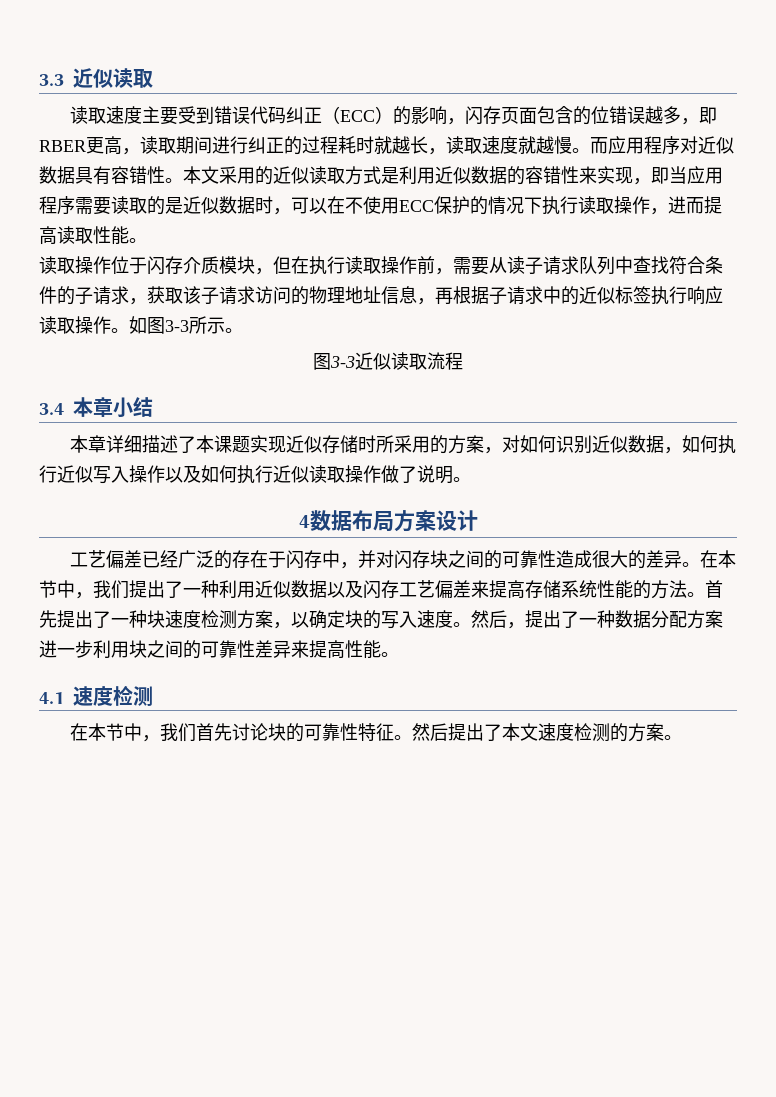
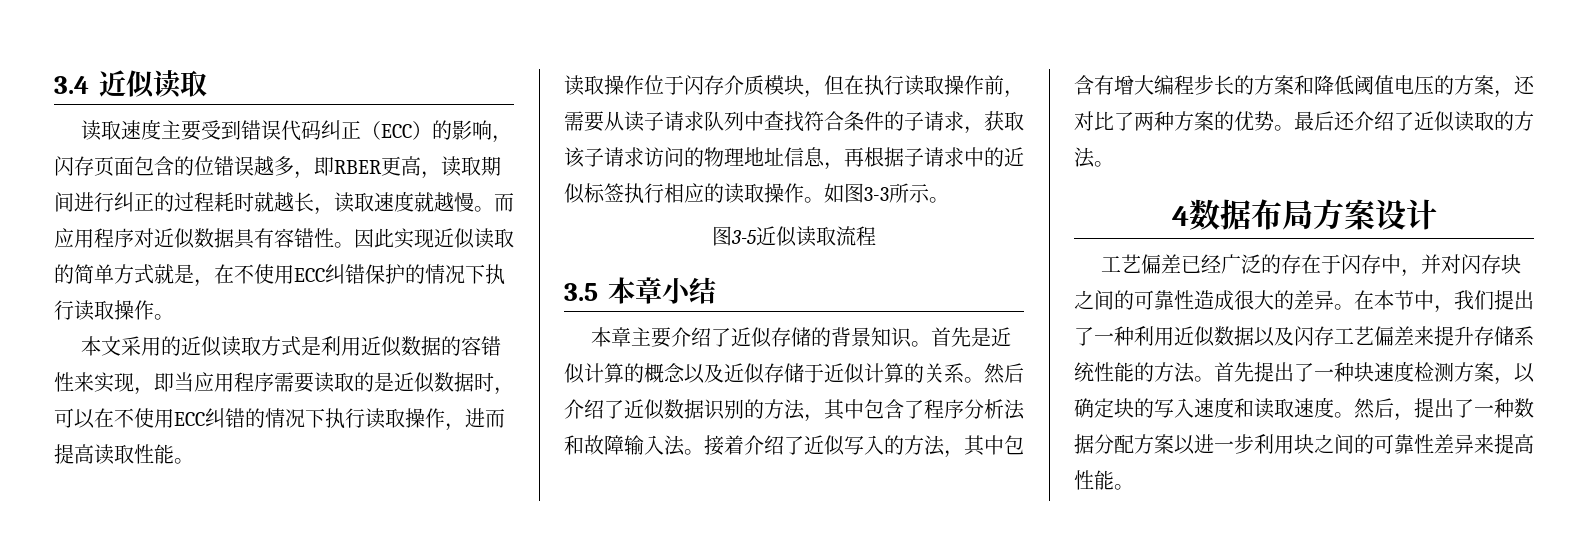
- 3.3近似读取
+ 3.4近似读取
- 而应用程序对近似数据具有容错性。本文采用的近似读取方式是利用近似数据的容错性来实现，即当应用程序需要读取的是近似数据时，可以在不使用ECC保护的情况下执行读取操作，进而提高读取性能。
+ 而应用程序对近似数据具有容错性。因此实现近似读取的简单方式就是，在不使用ECC纠错保护的情况下执行读取操作。
+ 本文采用的近似读取方式是利用近似数据的容错性来实现，即当应用程序需要读取的是近似数据时，可以在不使用ECC纠错的情况下执行读取操作，进而提高读取性能。
- 读取操作位于闪存介质模块，但在执行读取操作前，需要从读子请求队列中查找符合条件的子请求，获取该子请求访问的物理地址信息，再根据子请求中的近似标签执行响应读取操作。
+ 读取操作位于闪存介质模块，但在执行读取操作前，需要从读子请求队列中查找符合条件的子请求，获取该子请求访问的物理地址信息，再根据子请求中的近似标签执行相应的读取操作。
- 图3-3近似读取流程
+ 图3-5近似读取流程
- 3.4本章小结
+ 3.5本章小结
- 本章详细描述了本课题实现近似存储时所采用的方案，对如何识别近似数据，如何执行近似写入操作以及如何执行近似读取操作做了说明。
+ 本章主要介绍了近似存储的背景知识。首先是近似计算的概念以及近似存储于近似计算的关系。然后介绍了近似数据识别的方法，其中包含了程序分析法和故障输入法。接着介绍了近似写入的方法，其中包含有增大编程步长的方案和降低阈值电压的方案，还对比了两种方案的优势。最后还介绍了近似读取的方法。
- 在本节中，我们提出了一种利用近似数据以及闪存工艺偏差来提高存储系统性能的方法。
+ 在本节中，我们提出了一种利用近似数据以及闪存工艺偏差来提升存储系统性能的方法。
- 首先提出了一种块速度检测方案，以确定块的写入速度。
+ 首先提出了一种块速度检测方案，以确定块的写入速度和读取速度。
- 然后，提出了一种数据分配方案进一步利用块之间的可靠性差异来提高性能。
+ 然后，提出了一种数据分配方案以进一步利用块之间的可靠性差异来提高性能。
- 4.1速度检测
- 在本节中，我们首先讨论块的可靠性特征。然后提出了本文速度检测的方案。

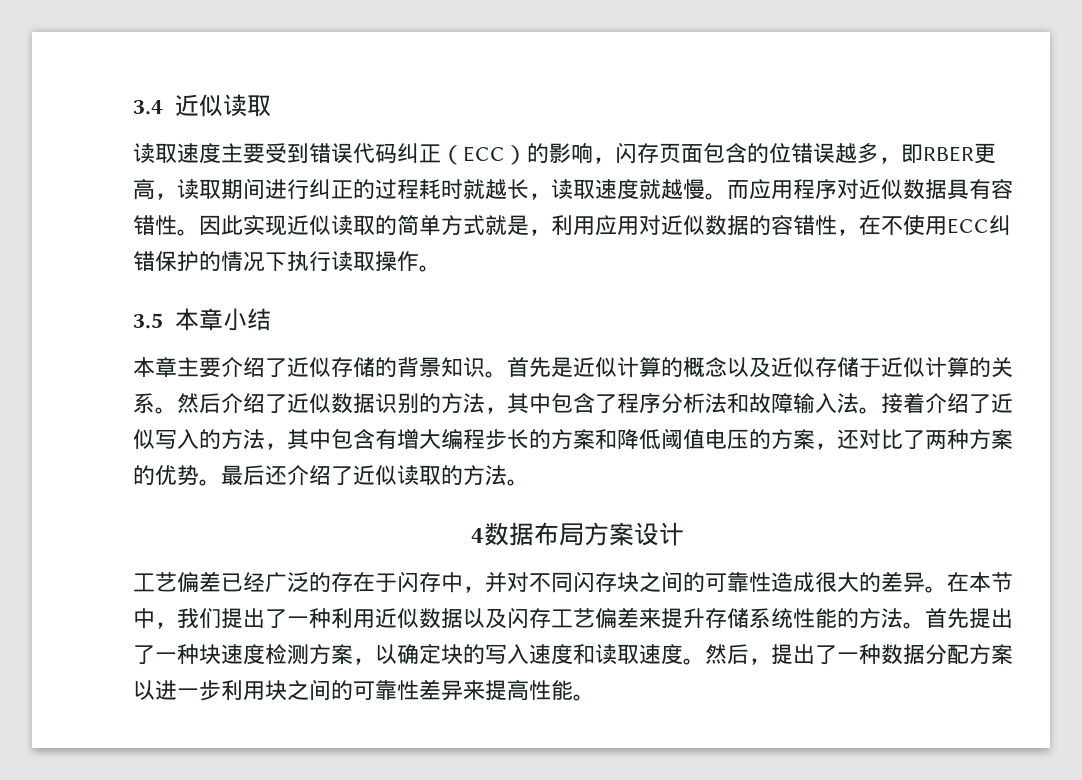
- 因此实现近似读取的简单方式就是，在不使用ECC纠错保护的情况下执行读取操作。
+ 因此实现近似读取的简单方式就是，利用应用对近似数据的容错性，在不使用ECC纠错保护的情况下执行读取操作。
- 本文采用的近似读取方式是利用近似数据的容错性来实现，即当应用程序需要读取的是近似数据时，可以在不使用ECC纠错的情况下执行读取操作，进而提高读取性能。
- 读取操作位于闪存介质模块，但在执行读取操作前，需要从读子请求队列中查找符合条件的子请求，获取该子请求访问的物理地址信息，再根据子请求中的近似标签执行相应的读取操作。如图3-3所示。
- 图3-5近似读取流程
- 工艺偏差已经广泛的存在于闪存中，并对闪存块之间的可靠性造成很大的差异。
+ 工艺偏差已经广泛的存在于闪存中，并对不同闪存块之间的可靠性造成很大的差异。

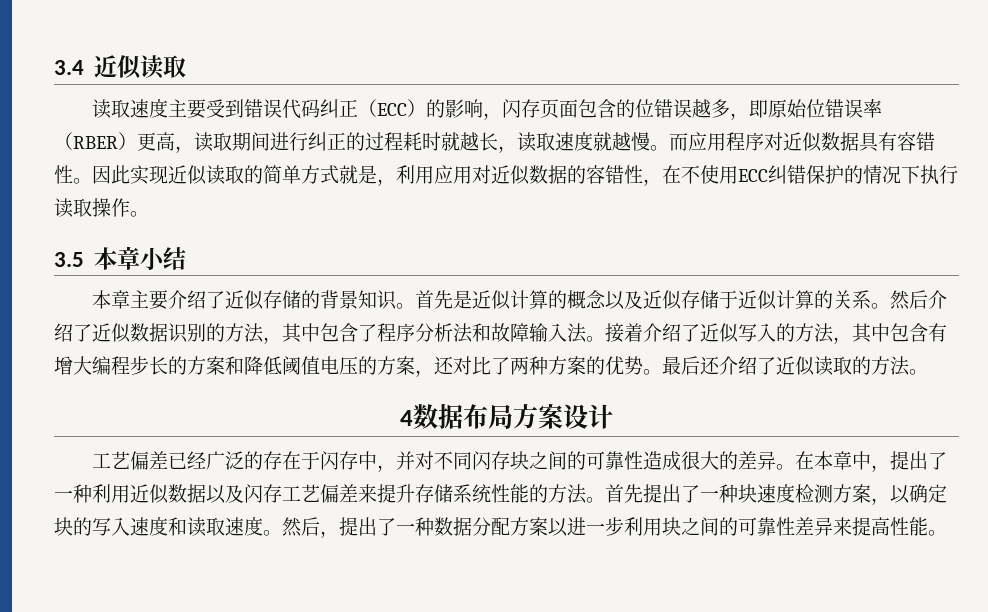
- 读取速度主要受到错误代码纠正（ECC）的影响，闪存页面包含的位错误越多，即RBER更高，读取期间进行纠正的过程耗时就越长，读取速度就越慢。
+ 读取速度主要受到错误代码纠正（ECC）的影响，闪存页面包含的位错误越多，即原始位错误率（RBER）更高，读取期间进行纠正的过程耗时就越长，读取速度就越慢。
- 在本节中，我们提出了一种利用近似数据以及闪存工艺偏差来提升存储系统性能的方法。
+ 在本章中，提出了一种利用近似数据以及闪存工艺偏差来提升存储系统性能的方法。

